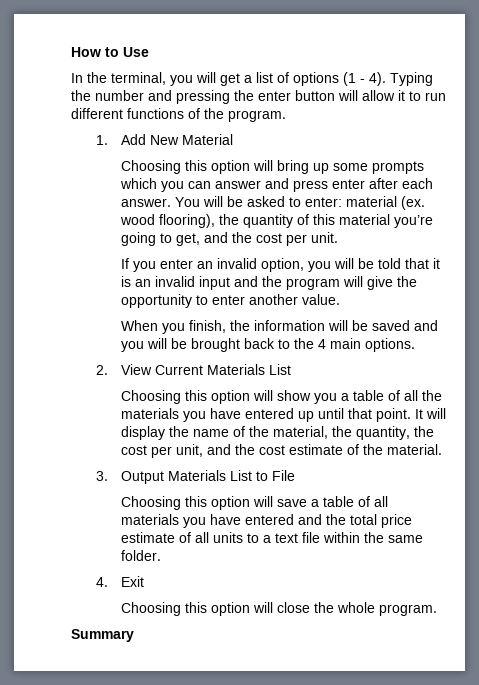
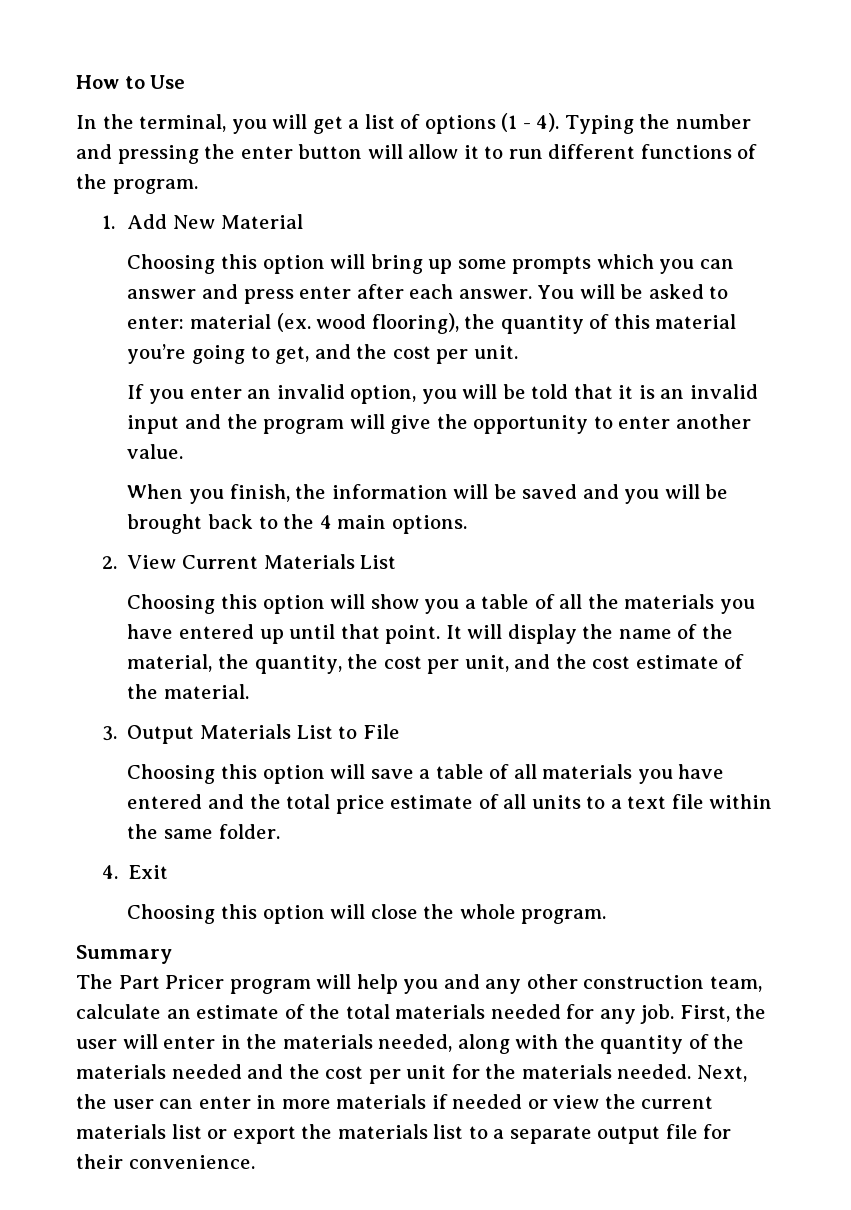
+ The Part Pricer program will help you and any other construction team, calculate an estimate of the total materials needed for any job. First, the user will enter in the materials needed, along with the quantity of the materials needed and the cost per unit for the materials needed. Next, the user can enter in more materials if needed or view the current materials list or export the materials list to a separate output file for their convenience.

